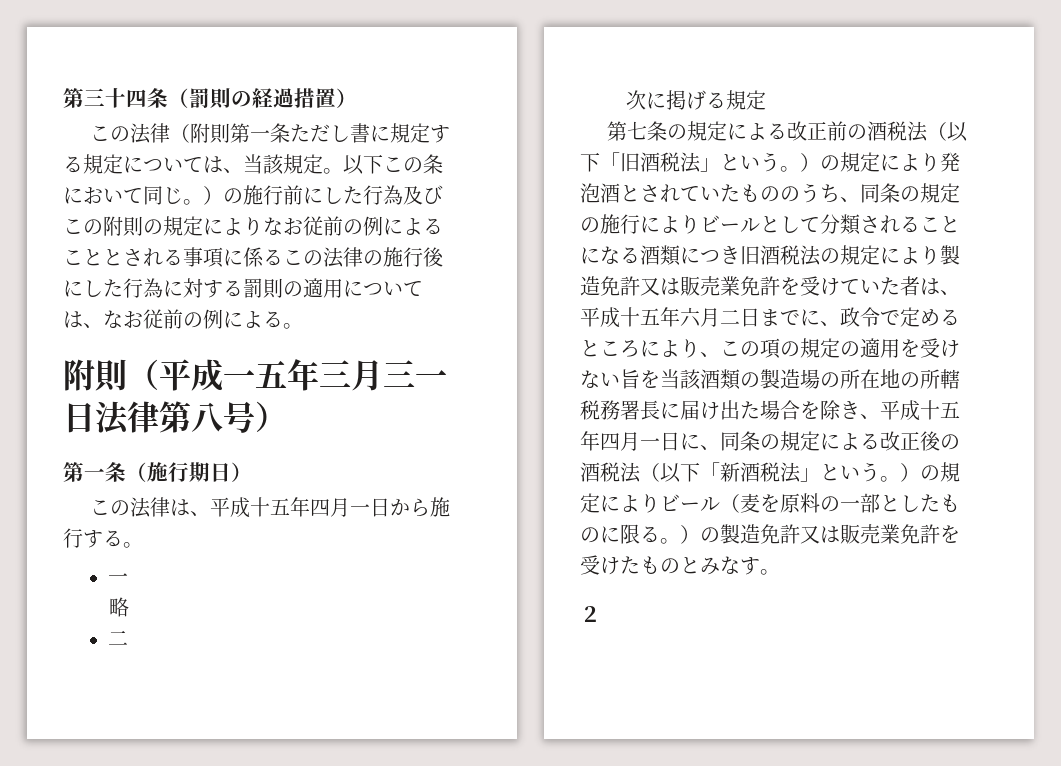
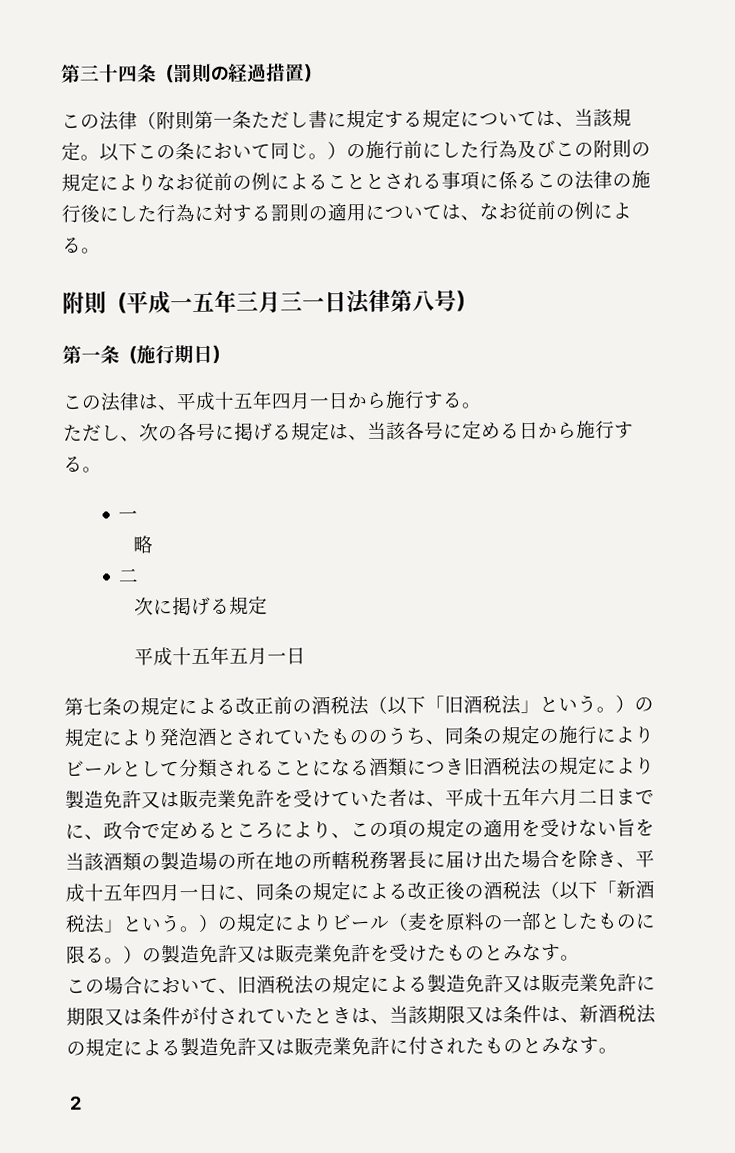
+ ただし、次の各号に掲げる規定は、当該各号に定める日から施行する。
+ 平成十五年五月一日
+ この場合において、旧酒税法の規定による製造免許又は販売業免許に期限又は条件が付されていたときは、当該期限又は条件は、新酒税法の規定による製造免許又は販売業免許に付されたものとみなす。

